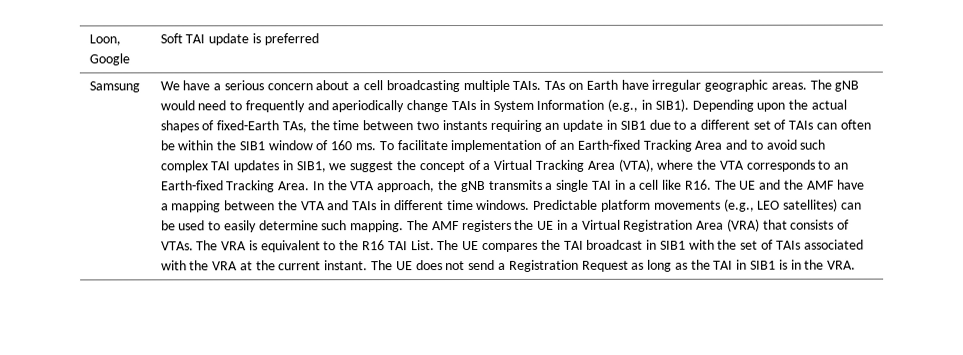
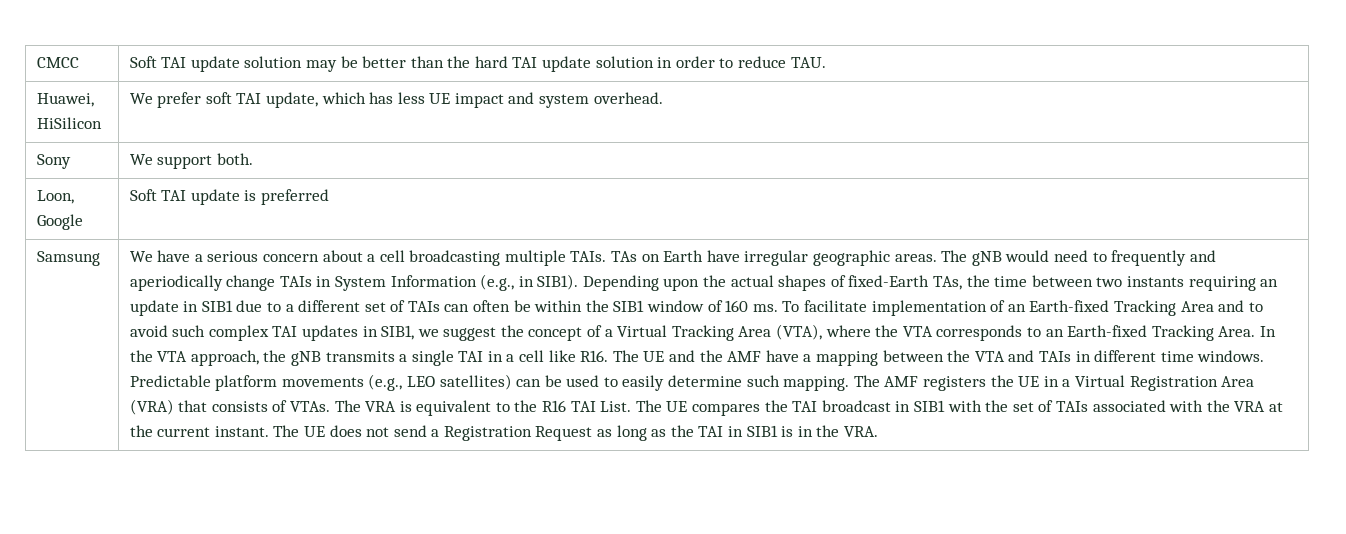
+ CMCC | Soft TAI update solution may be better than the hard TAI update solution in order to reduce TAU.
+ Huawei, HiSilicon | We prefer soft TAI update, which has less UE impact and system overhead.
+ Sony | We support both.

